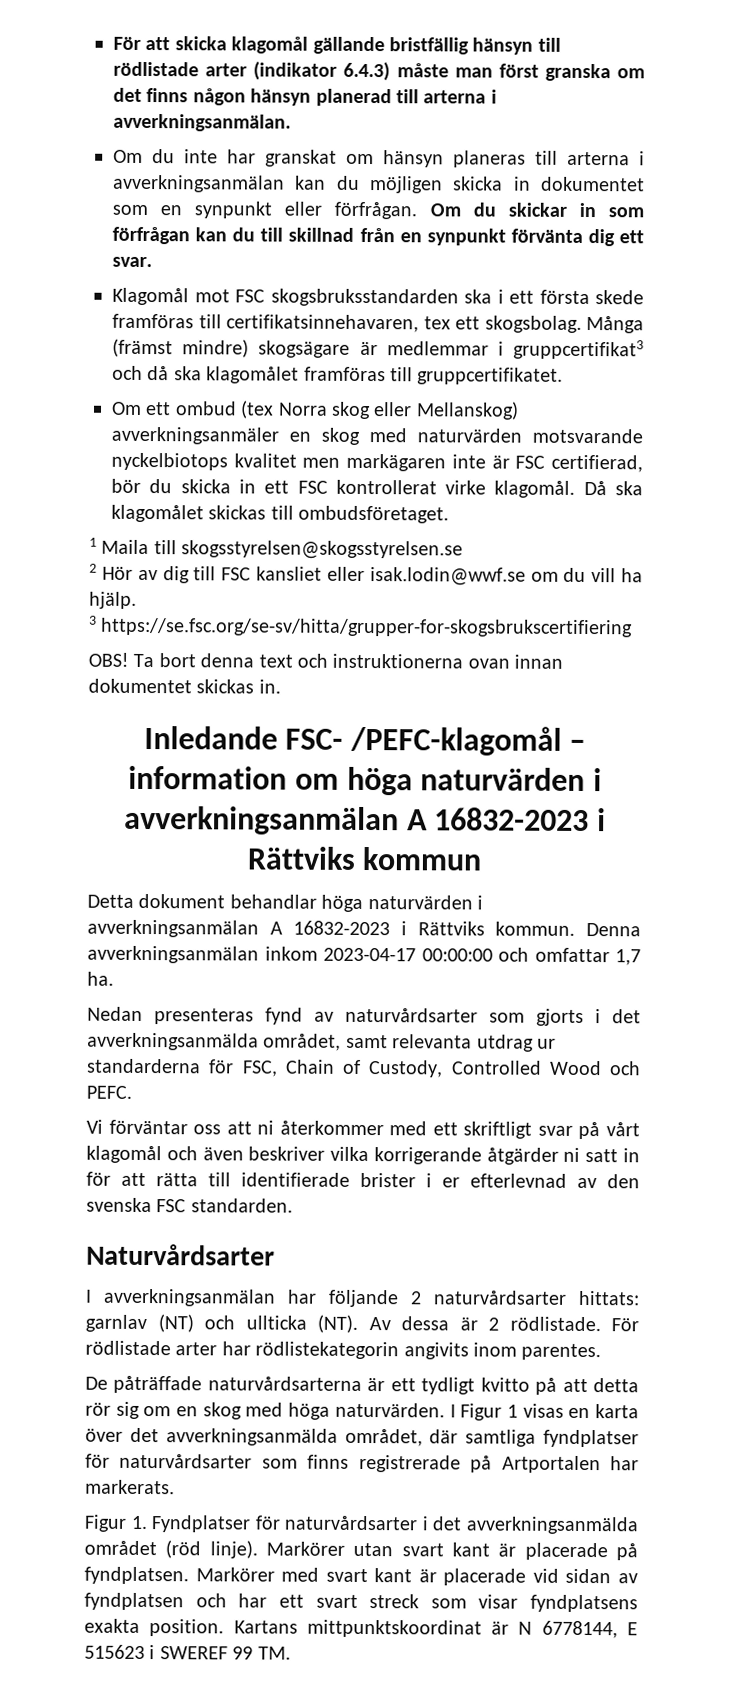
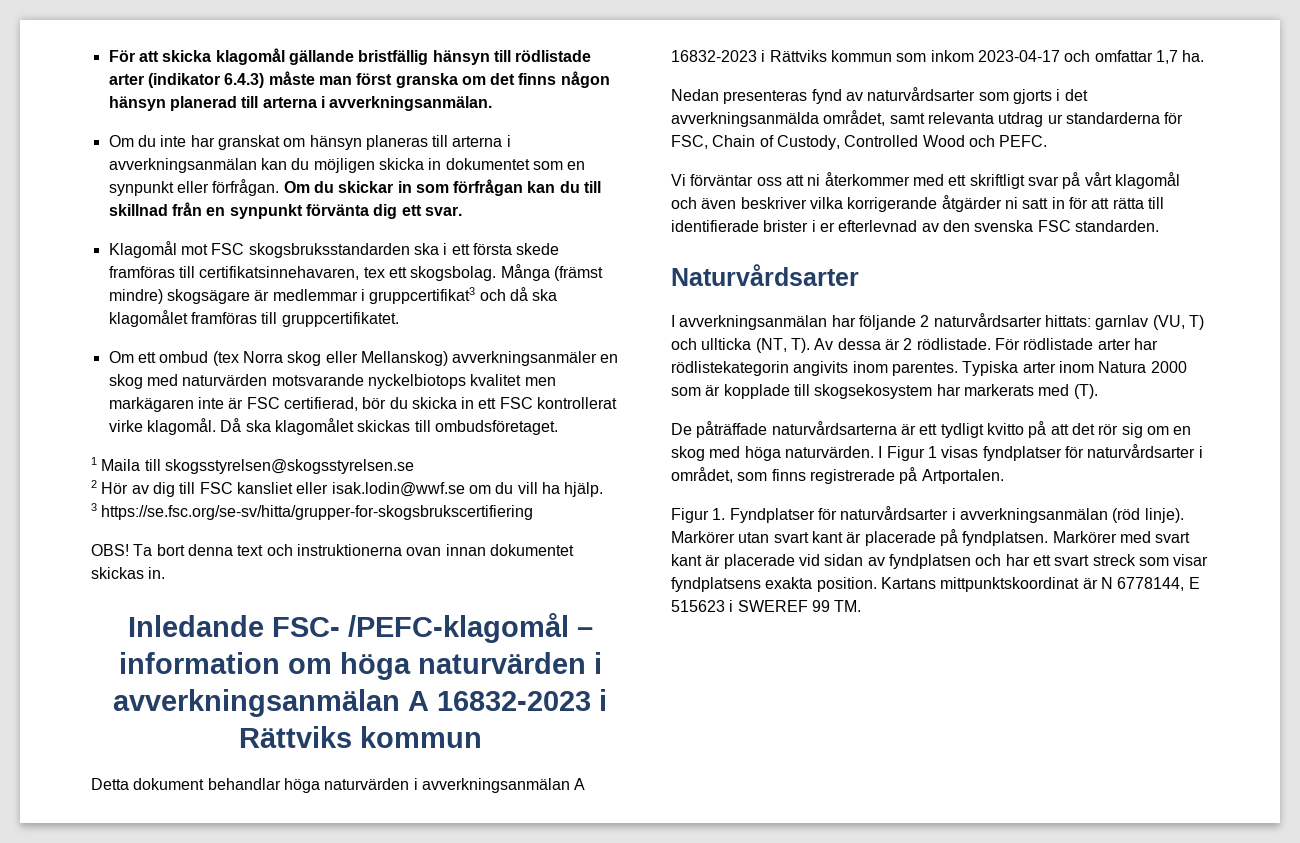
- Detta dokument behandlar höga naturvärden i avverkningsanmälan A 16832-2023 i Rättviks kommun. Denna avverkningsanmälan inkom 2023-04-17 00:00:00 och omfattar 1,7 ha.
+ Detta dokument behandlar höga naturvärden i avverkningsanmälan A 16832-2023 i Rättviks kommun som inkom 2023-04-17 och omfattar 1,7 ha.
- I avverkningsanmälan har följande 2 naturvårdsarter hittats: garnlav (NT) och ullticka (NT). Av dessa är 2 rödlistade.
+ I avverkningsanmälan har följande 2 naturvårdsarter hittats: garnlav (VU, T) och ullticka (NT, T). Av dessa är 2 rödlistade.
+ Typiska arter inom Natura 2000 som är kopplade till skogsekosystem har markerats med (T).
- De påträffade naturvårdsarterna är ett tydligt kvitto på att detta rör sig om en skog med höga naturvärden.
+ De påträffade naturvårdsarterna är ett tydligt kvitto på att det rör sig om en skog med höga naturvärden.
- I Figur 1 visas en karta över det avverkningsanmälda området, där samtliga fyndplatser för naturvårdsarter som finns registrerade på Artportalen har markerats.
+ I Figur 1 visas fyndplatser för naturvårdsarter i området, som finns registrerade på Artportalen.
- Figur 1. Fyndplatser för naturvårdsarter i det avverkningsanmälda området (röd linje).
+ Figur 1. Fyndplatser för naturvårdsarter i avverkningsanmälan (röd linje).

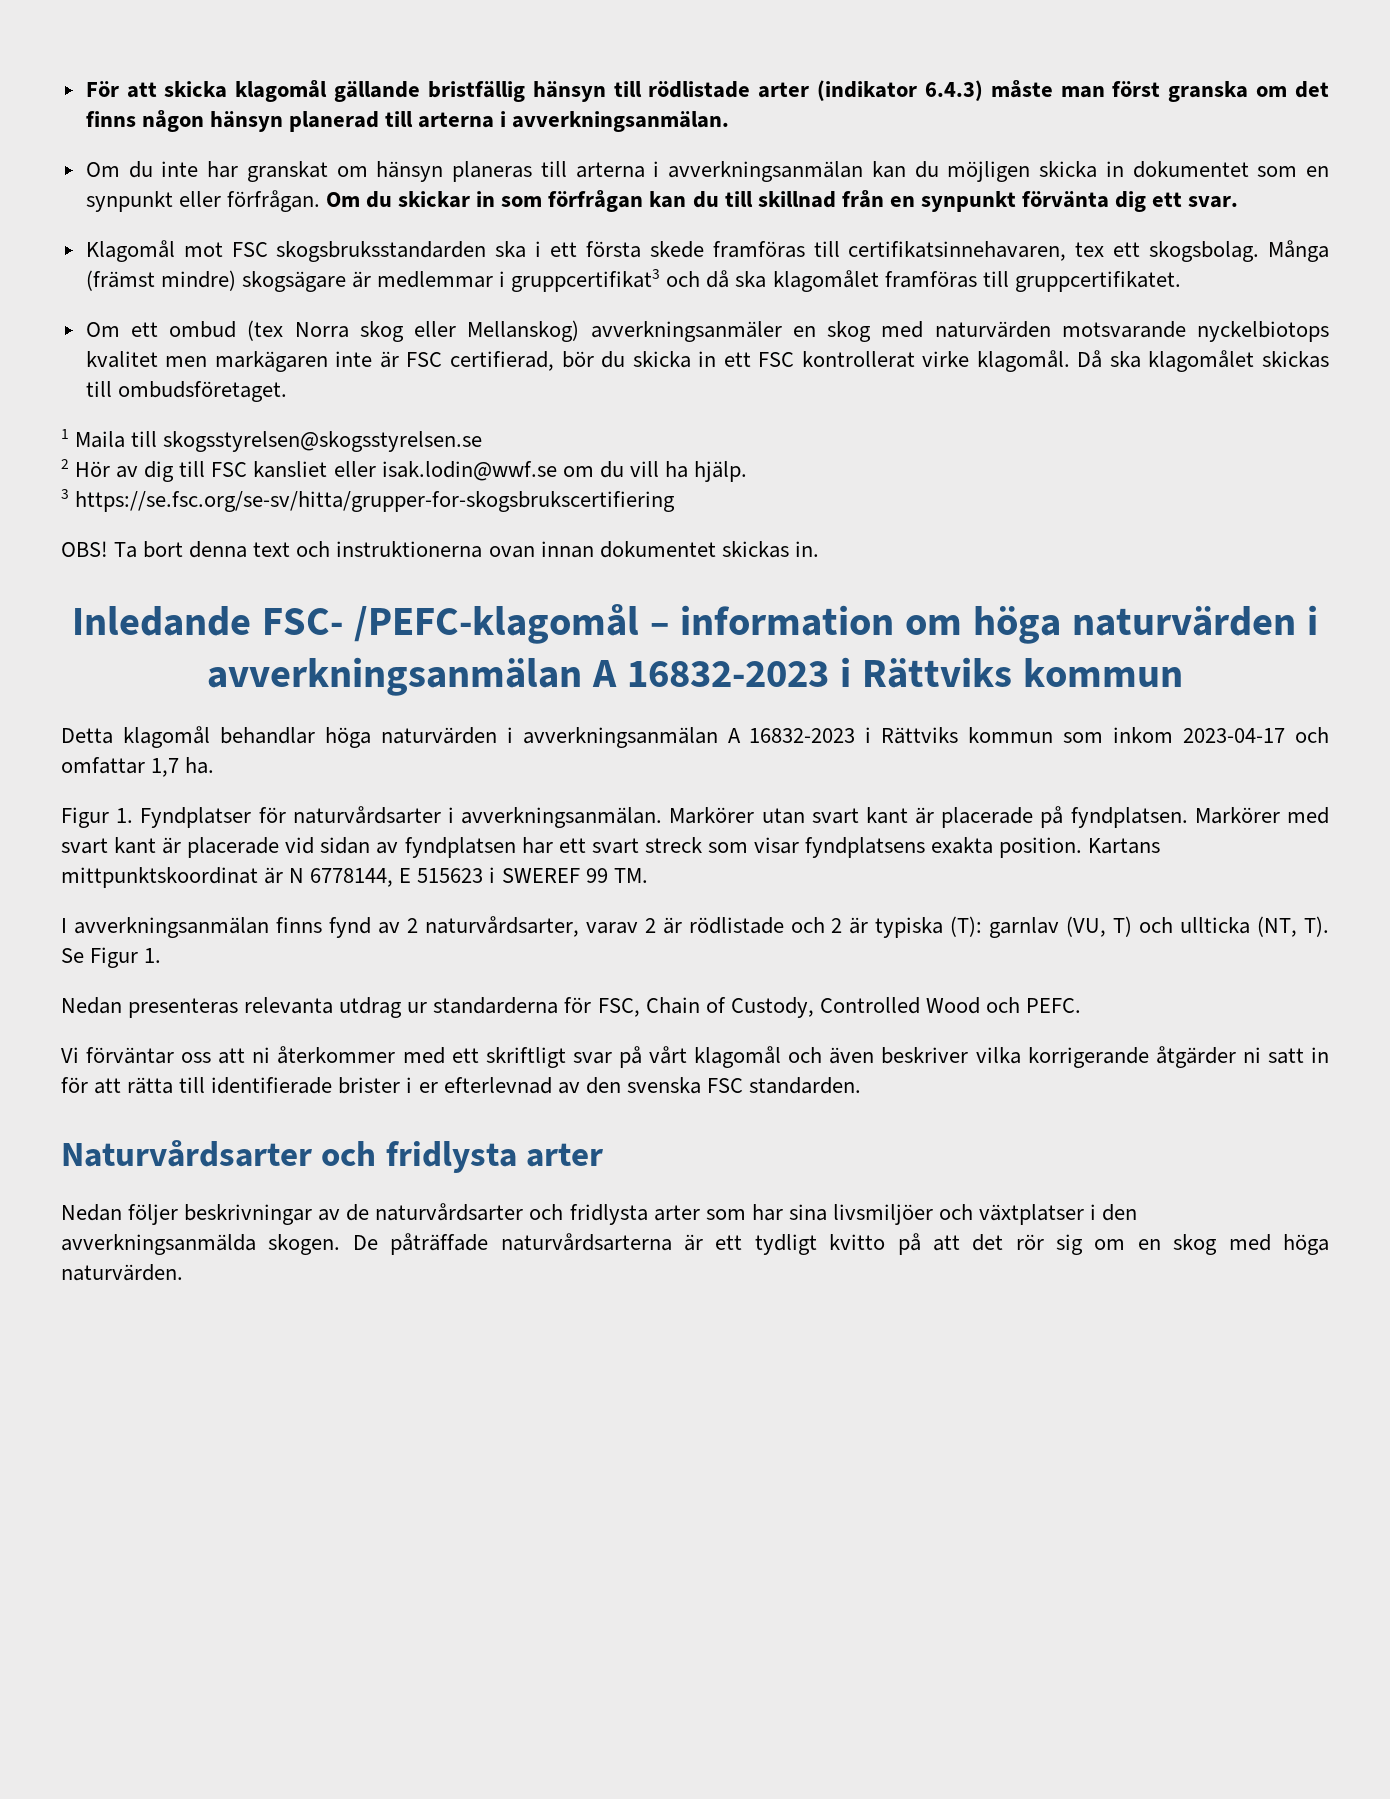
- Detta dokument behandlar höga naturvärden i avverkningsanmälan A 16832-2023 i Rättviks kommun som inkom 2023-04-17 och omfattar 1,7 ha.
+ Detta klagomål behandlar höga naturvärden i avverkningsanmälan A 16832-2023 i Rättviks kommun som inkom 2023-04-17 och omfattar 1,7 ha.
- Nedan presenteras fynd av naturvårdsarter som gjorts i det avverkningsanmälda området, samt relevanta utdrag ur standarderna för FSC, Chain of Custody, Controlled Wood och PEFC.
+ Figur 1. Fyndplatser för naturvårdsarter i avverkningsanmälan. Markörer utan svart kant är placerade på fyndplatsen. Markörer med svart kant är placerade vid sidan av fyndplatsen har ett svart streck som visar fyndplatsens exakta position. Kartans mittpunktskoordinat är N 6778144, E 515623 i SWEREF 99 TM.
+ I avverkningsanmälan finns fynd av 2 naturvårdsarter, varav 2 är rödlistade och 2 är typiska (T): garnlav (VU, T) och ullticka (NT, T). Se Figur 1.
+ Nedan presenteras relevanta utdrag ur standarderna för FSC, Chain of Custody, Controlled Wood och PEFC.
- Naturvårdsarter
- I avverkningsanmälan har följande 2 naturvårdsarter hittats: garnlav (VU, T) och ullticka (NT, T). Av dessa är 2 rödlistade. För rödlistade arter har rödlistekategorin angivits inom parentes. Typiska arter inom Natura 2000 som är kopplade till skogsekosystem har markerats med (T).
- De påträffade naturvårdsarterna är ett tydligt kvitto på att det rör sig om en skog med höga naturvärden. I Figur 1 visas fyndplatser för naturvårdsarter i området, som finns registrerade på Artportalen.
- Figur 1. Fyndplatser för naturvårdsarter i avverkningsanmälan (röd linje). Markörer utan svart kant är placerade på fyndplatsen. Markörer med svart kant är placerade vid sidan av fyndplatsen och har ett svart streck som visar fyndplatsens exakta position. Kartans mittpunktskoordinat är N 6778144, E 515623 i SWEREF 99 TM.
+ Naturvårdsarter och fridlysta arter
+ Nedan följer beskrivningar av de naturvårdsarter och fridlysta arter som har sina livsmiljöer och växtplatser i den avverkningsanmälda skogen. De påträffade naturvårdsarterna är ett tydligt kvitto på att det rör sig om en skog med höga naturvärden.

